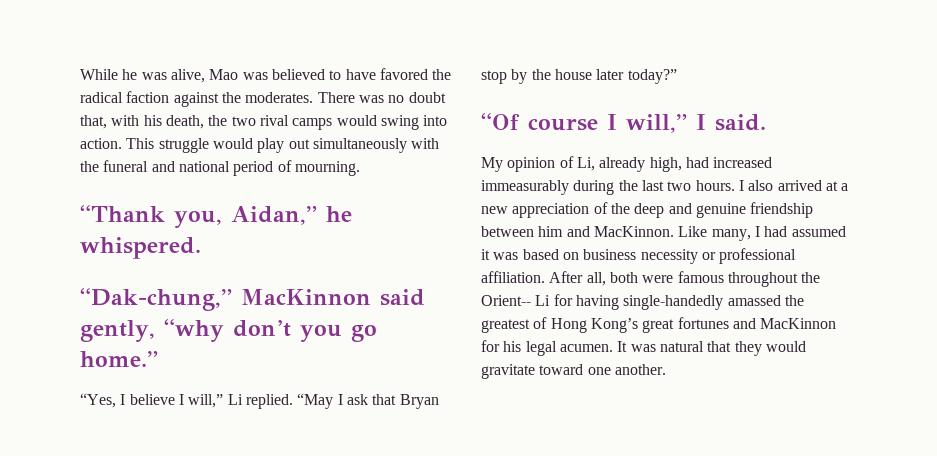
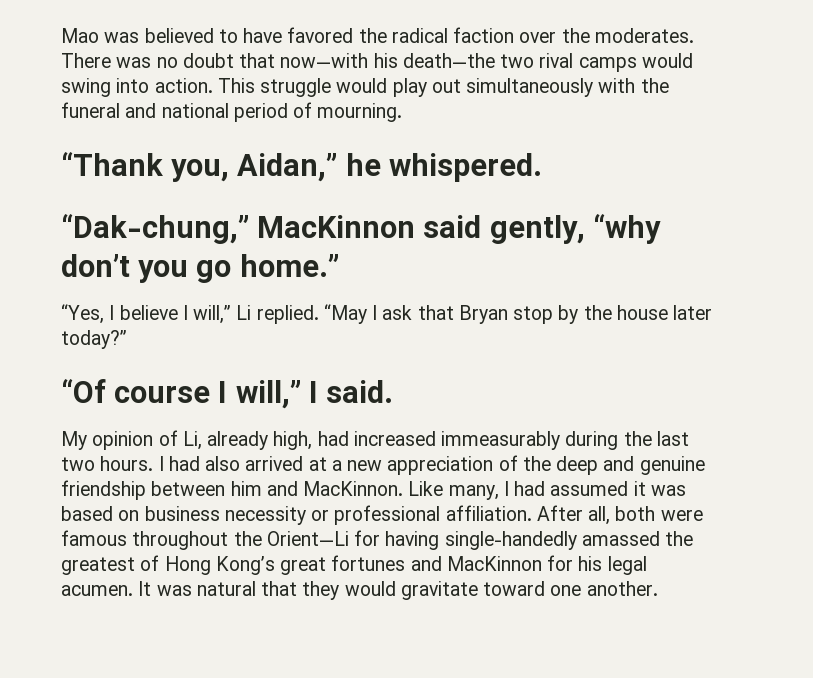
- While he was alive, Mao was believed to have favored the radical faction against the moderates.
+ Mao was believed to have favored the radical faction over the moderates.
- There was no doubt that, with his death, the two rival camps would swing into action.
+ There was no doubt that now—with his death—the two rival camps would swing into action.
- I also arrived at a new appreciation of the deep and genuine friendship between him and MacKinnon.
+ I had also arrived at a new appreciation of the deep and genuine friendship between him and MacKinnon.
- After all, both were famous throughout the Orient-- Li for having single-handedly amassed the greatest of Hong Kong’s great fortunes and MacKinnon for his legal acumen.
+ After all, both were famous throughout the Orient—Li for having single-handedly amassed the greatest of Hong Kong’s great fortunes and MacKinnon for his legal acumen.

